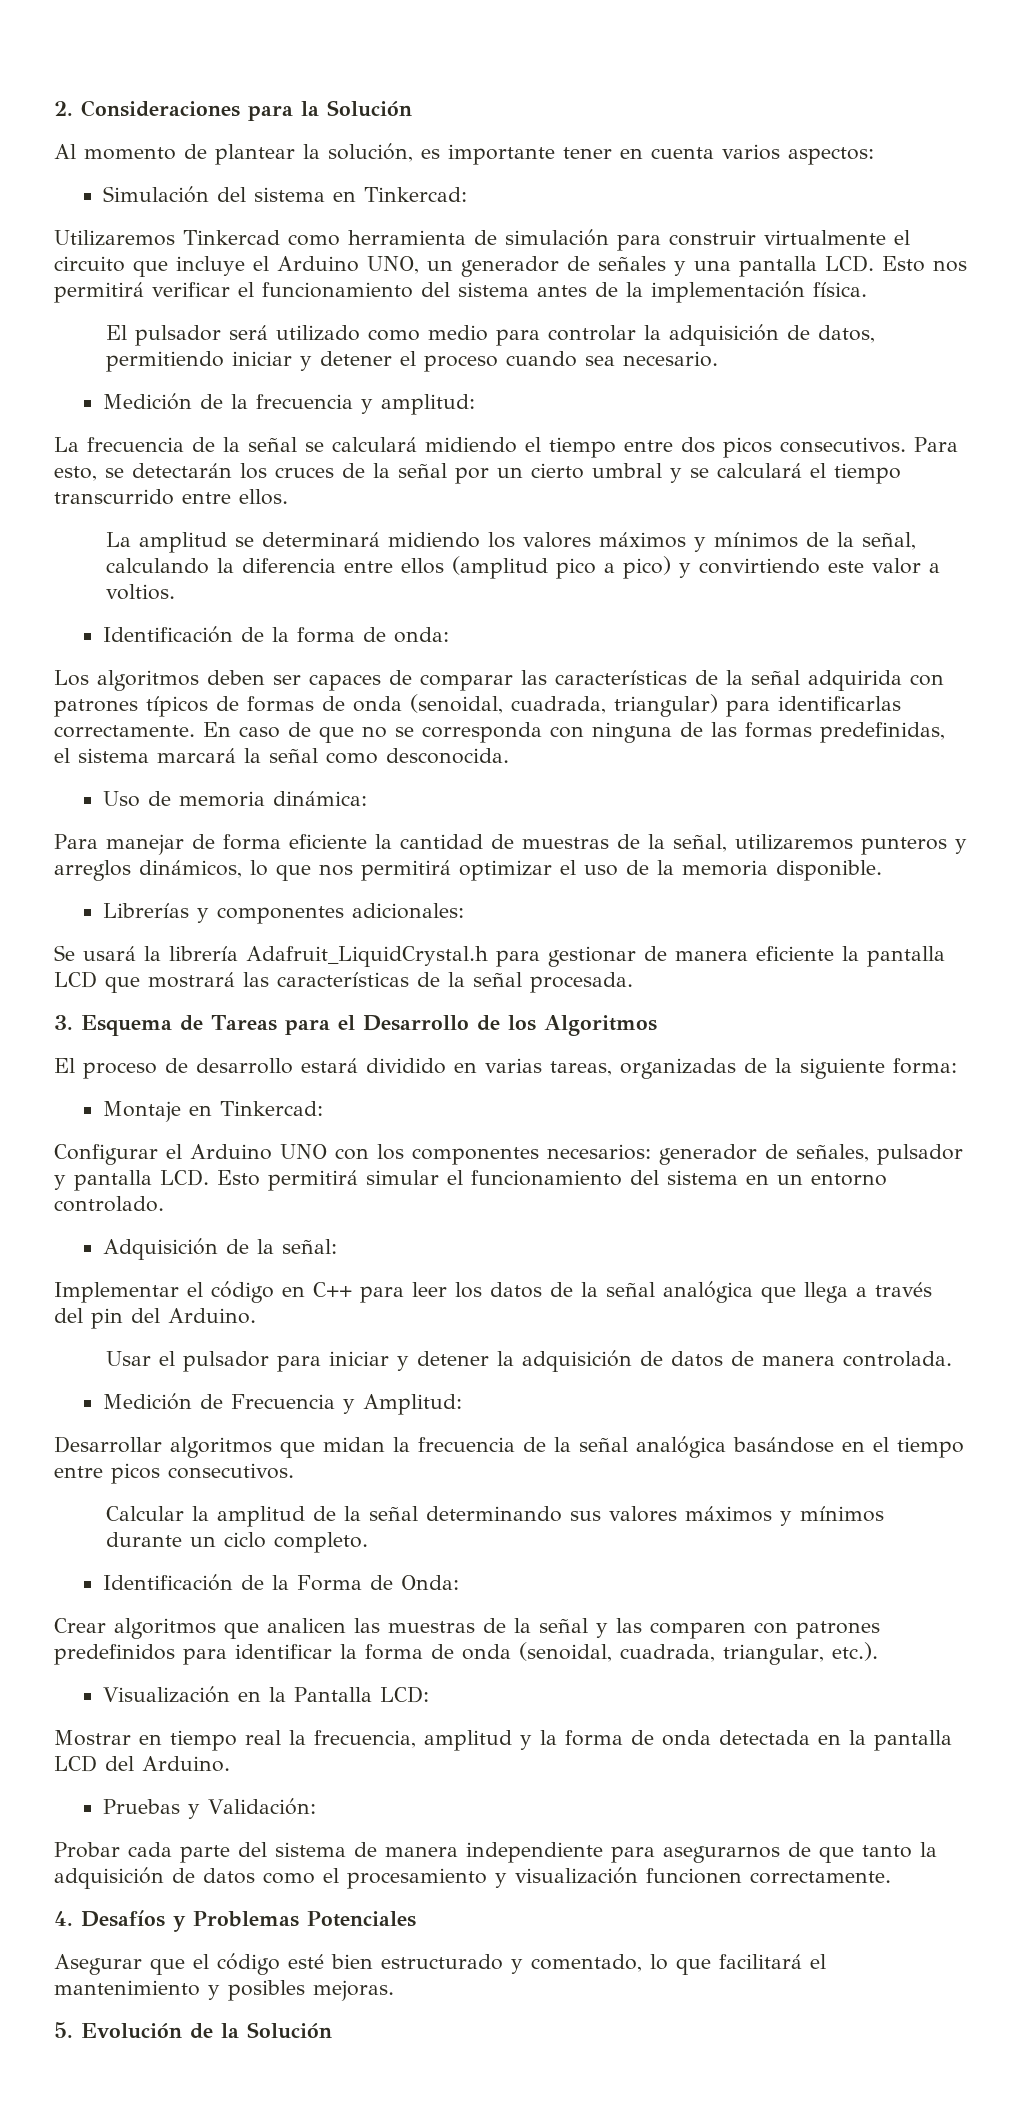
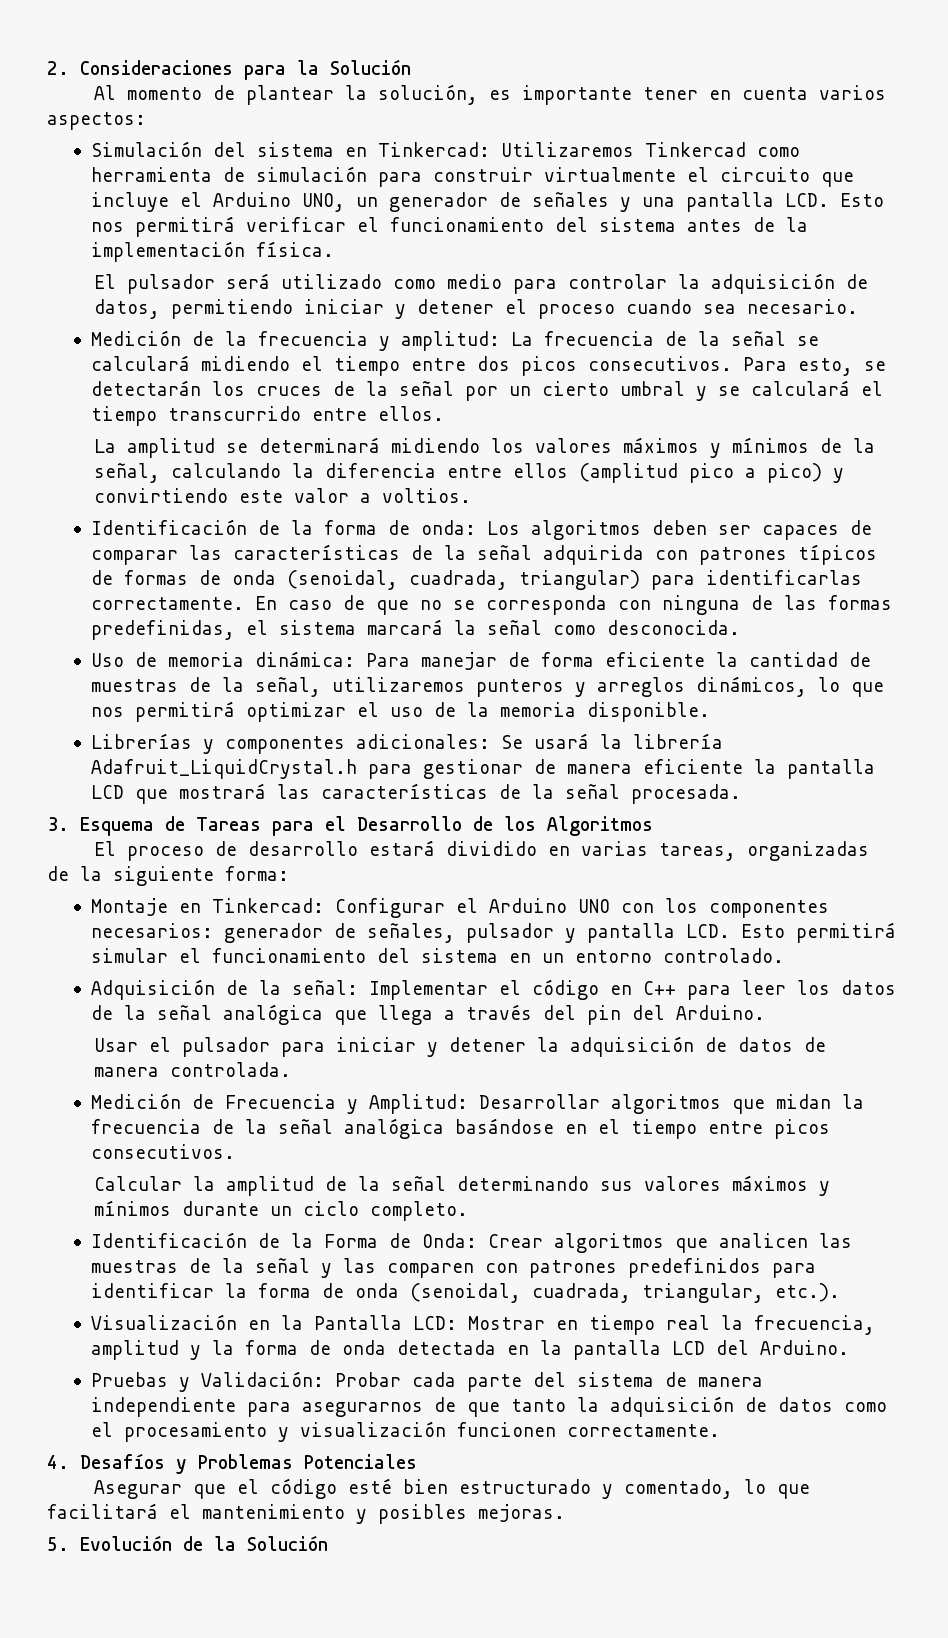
- Simulación del sistema en Tinkercad:
- Utilizaremos Tinkercad como herramienta de simulación para construir virtualmente el circuito que incluye el Arduino UNO, un generador de señales y una pantalla LCD. Esto nos permitirá verificar el funcionamiento del sistema antes de la implementación física.
+ Simulación del sistema en Tinkercad: Utilizaremos Tinkercad como herramienta de simulación para construir virtualmente el circuito que incluye el Arduino UNO, un generador de señales y una pantalla LCD. Esto nos permitirá verificar el funcionamiento del sistema antes de la implementación física.
- Medición de la frecuencia y amplitud:
- La frecuencia de la señal se calculará midiendo el tiempo entre dos picos consecutivos.
+ Medición de la frecuencia y amplitud: La frecuencia de la señal se calculará midiendo el tiempo entre dos picos consecutivos.
- Identificación de la forma de onda:
- Los algoritmos deben ser capaces de comparar las características de la señal adquirida con patrones típicos de formas de onda (senoidal, cuadrada, triangular) para identificarlas correctamente.
+ Identificación de la forma de onda: Los algoritmos deben ser capaces de comparar las características de la señal adquirida con patrones típicos de formas de onda (senoidal, cuadrada, triangular) para identificarlas correctamente.
- Uso de memoria dinámica:
- Para manejar de forma eficiente la cantidad de muestras de la señal, utilizaremos punteros y arreglos dinámicos, lo que nos permitirá optimizar el uso de la memoria disponible.
+ Uso de memoria dinámica: Para manejar de forma eficiente la cantidad de muestras de la señal, utilizaremos punteros y arreglos dinámicos, lo que nos permitirá optimizar el uso de la memoria disponible.
- Librerías y componentes adicionales:
- Se usará la librería Adafruit_LiquidCrystal.h para gestionar de manera eficiente la pantalla LCD que mostrará las características de la señal procesada.
+ Librerías y componentes adicionales: Se usará la librería Adafruit_LiquidCrystal.h para gestionar de manera eficiente la pantalla LCD que mostrará las características de la señal procesada.
- Montaje en Tinkercad:
- Configurar el Arduino UNO con los componentes necesarios: generador de señales, pulsador y pantalla LCD. Esto permitirá simular el funcionamiento del sistema en un entorno controlado.
+ Montaje en Tinkercad: Configurar el Arduino UNO con los componentes necesarios: generador de señales, pulsador y pantalla LCD. Esto permitirá simular el funcionamiento del sistema en un entorno controlado.
- Adquisición de la señal:
- Implementar el código en C++ para leer los datos de la señal analógica que llega a través del pin del Arduino.
+ Adquisición de la señal: Implementar el código en C++ para leer los datos de la señal analógica que llega a través del pin del Arduino.
- Medición de Frecuencia y Amplitud:
- Desarrollar algoritmos que midan la frecuencia de la señal analógica basándose en el tiempo entre picos consecutivos.
+ Medición de Frecuencia y Amplitud: Desarrollar algoritmos que midan la frecuencia de la señal analógica basándose en el tiempo entre picos consecutivos.
- Identificación de la Forma de Onda:
- Crear algoritmos que analicen las muestras de la señal y las comparen con patrones predefinidos para identificar la forma de onda (senoidal, cuadrada, triangular, etc.).
+ Identificación de la Forma de Onda: Crear algoritmos que analicen las muestras de la señal y las comparen con patrones predefinidos para identificar la forma de onda (senoidal, cuadrada, triangular, etc.).
- Visualización en la Pantalla LCD:
- Mostrar en tiempo real la frecuencia, amplitud y la forma de onda detectada en la pantalla LCD del Arduino.
+ Visualización en la Pantalla LCD: Mostrar en tiempo real la frecuencia, amplitud y la forma de onda detectada en la pantalla LCD del Arduino.
- Pruebas y Validación:
- Probar cada parte del sistema de manera independiente para asegurarnos de que tanto la adquisición de datos como el procesamiento y visualización funcionen correctamente.
+ Pruebas y Validación: Probar cada parte del sistema de manera independiente para asegurarnos de que tanto la adquisición de datos como el procesamiento y visualización funcionen correctamente.

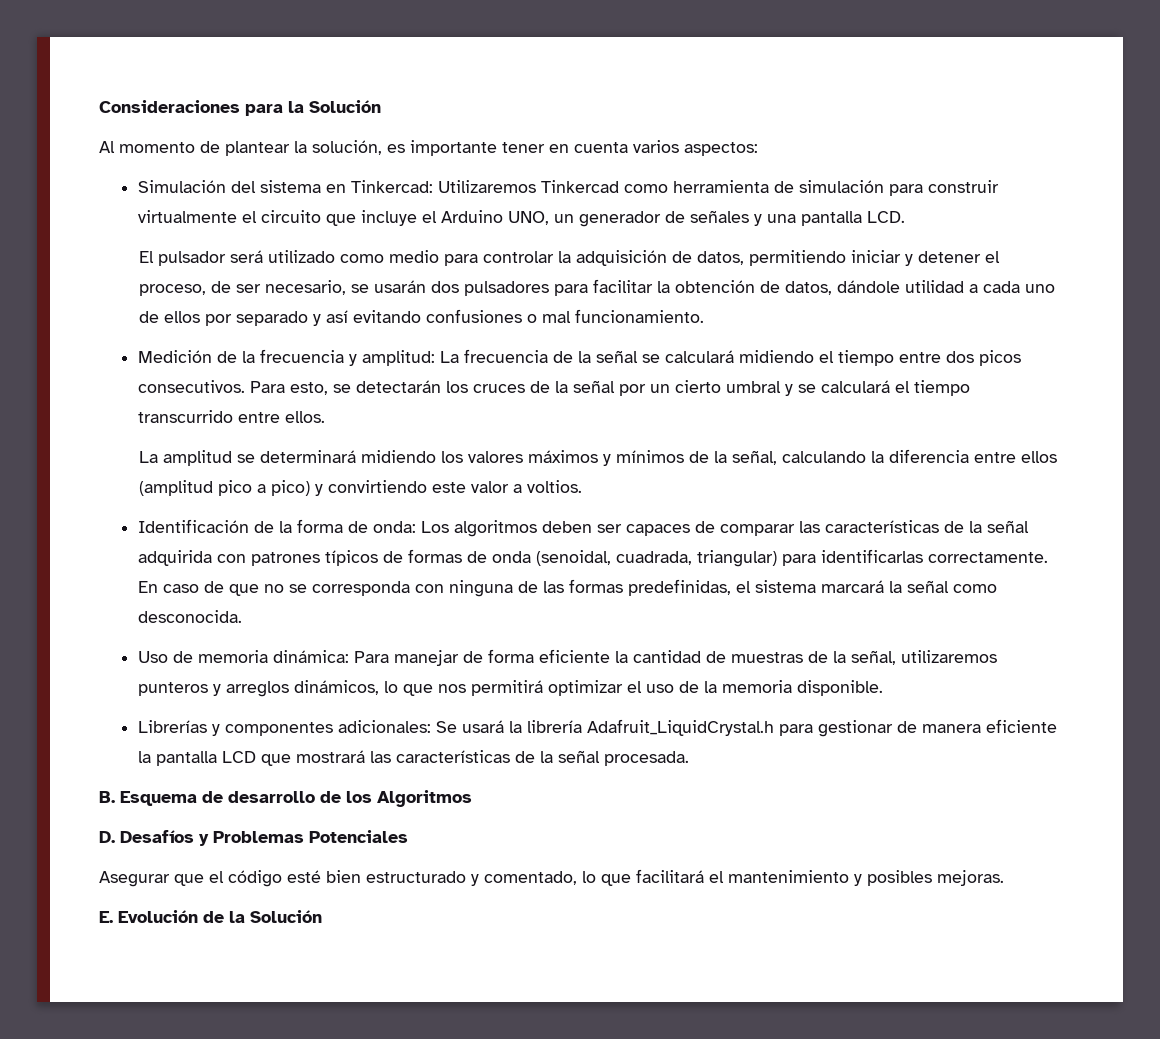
- 2. Consideraciones para la Solución
+ Consideraciones para la Solución
- Simulación del sistema en Tinkercad: Utilizaremos Tinkercad como herramienta de simulación para construir virtualmente el circuito que incluye el Arduino UNO, un generador de señales y una pantalla LCD. Esto nos permitirá verificar el funcionamiento del sistema antes de la implementación física.
+ Simulación del sistema en Tinkercad: Utilizaremos Tinkercad como herramienta de simulación para construir virtualmente el circuito que incluye el Arduino UNO, un generador de señales y una pantalla LCD.
- El pulsador será utilizado como medio para controlar la adquisición de datos, permitiendo iniciar y detener el proceso cuando sea necesario.
+ El pulsador será utilizado como medio para controlar la adquisición de datos, permitiendo iniciar y detener el proceso, de ser necesario, se usarán dos pulsadores para facilitar la obtención de datos, dándole utilidad a cada uno de ellos por separado y así evitando confusiones o mal funcionamiento.
- 3. Esquema de Tareas para el Desarrollo de los Algoritmos
+ B. Esquema de desarrollo de los Algoritmos
- El proceso de desarrollo estará dividido en varias tareas, organizadas de la siguiente forma:
- Montaje en Tinkercad: Configurar el Arduino UNO con los componentes necesarios: generador de señales, pulsador y pantalla LCD. Esto permitirá simular el funcionamiento del sistema en un entorno controlado.
- Adquisición de la señal: Implementar el código en C++ para leer los datos de la señal analógica que llega a través del pin del Arduino.
- Usar el pulsador para iniciar y detener la adquisición de datos de manera controlada.
- Medición de Frecuencia y Amplitud: Desarrollar algoritmos que midan la frecuencia de la señal analógica basándose en el tiempo entre picos consecutivos.
- Calcular la amplitud de la señal determinando sus valores máximos y mínimos durante un ciclo completo.
- Identificación de la Forma de Onda: Crear algoritmos que analicen las muestras de la señal y las comparen con patrones predefinidos para identificar la forma de onda (senoidal, cuadrada, triangular, etc.).
- Visualización en la Pantalla LCD: Mostrar en tiempo real la frecuencia, amplitud y la forma de onda detectada en la pantalla LCD del Arduino.
- Pruebas y Validación: Probar cada parte del sistema de manera independiente para asegurarnos de que tanto la adquisición de datos como el procesamiento y visualización funcionen correctamente.
- 4. Desafíos y Problemas Potenciales
+ D. Desafíos y Problemas Potenciales
- 5. Evolución de la Solución
+ E. Evolución de la Solución

